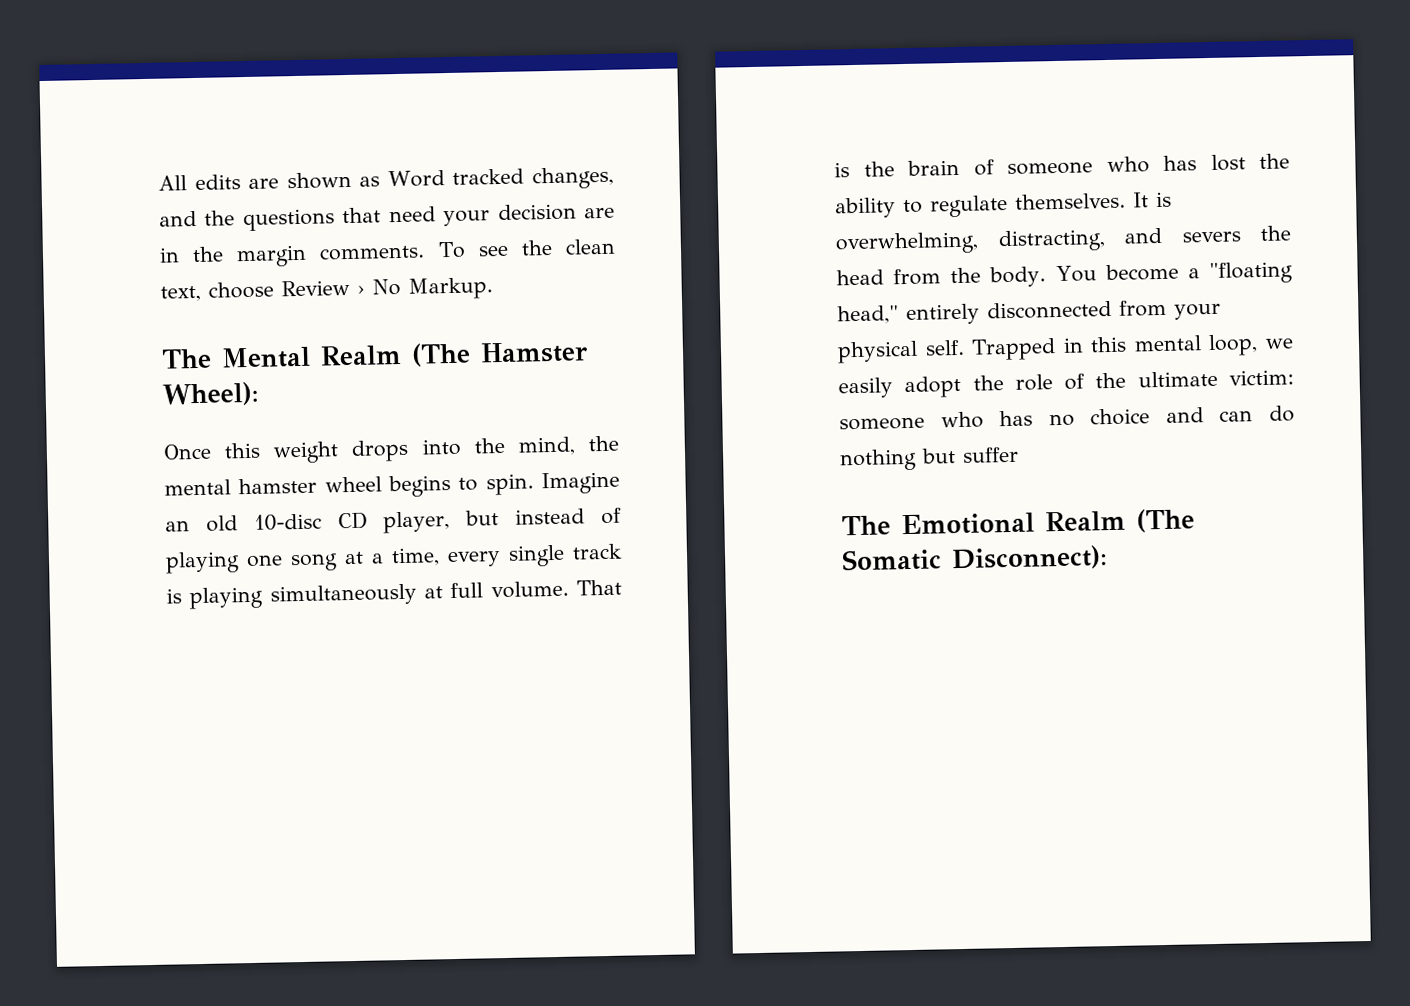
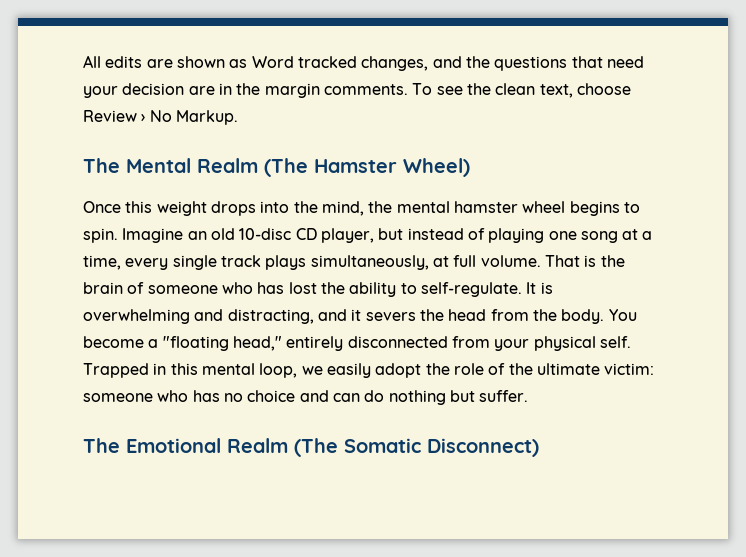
- The Mental Realm (The Hamster Wheel):
+ The Mental Realm (The Hamster Wheel)
- Imagine an old 10-disc CD player, but instead of playing one song at a time, every single track is playing simultaneously at full volume.
+ Imagine an old 10-disc CD player, but instead of playing one song at a time, every single track plays simultaneously, at full volume.
- That is the brain of someone who has lost the ability to regulate themselves. It is overwhelming, distracting, and severs the head from the body.
+ That is the brain of someone who has lost the ability to self-regulate. It is overwhelming and distracting, and it severs the head from the body.
- Trapped in this mental loop, we easily adopt the role of the ultimate victim: someone who has no choice and can do nothing but suffer
+ Trapped in this mental loop, we easily adopt the role of the ultimate victim: someone who has no choice and can do nothing but suffer.
- The Emotional Realm (The Somatic Disconnect):
+ The Emotional Realm (The Somatic Disconnect)

